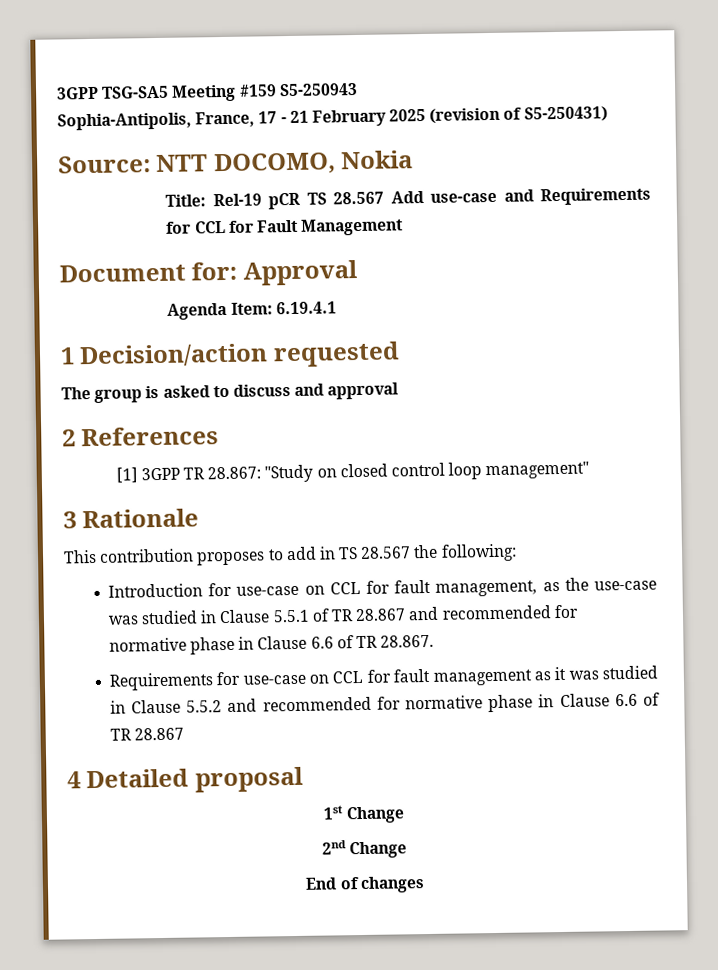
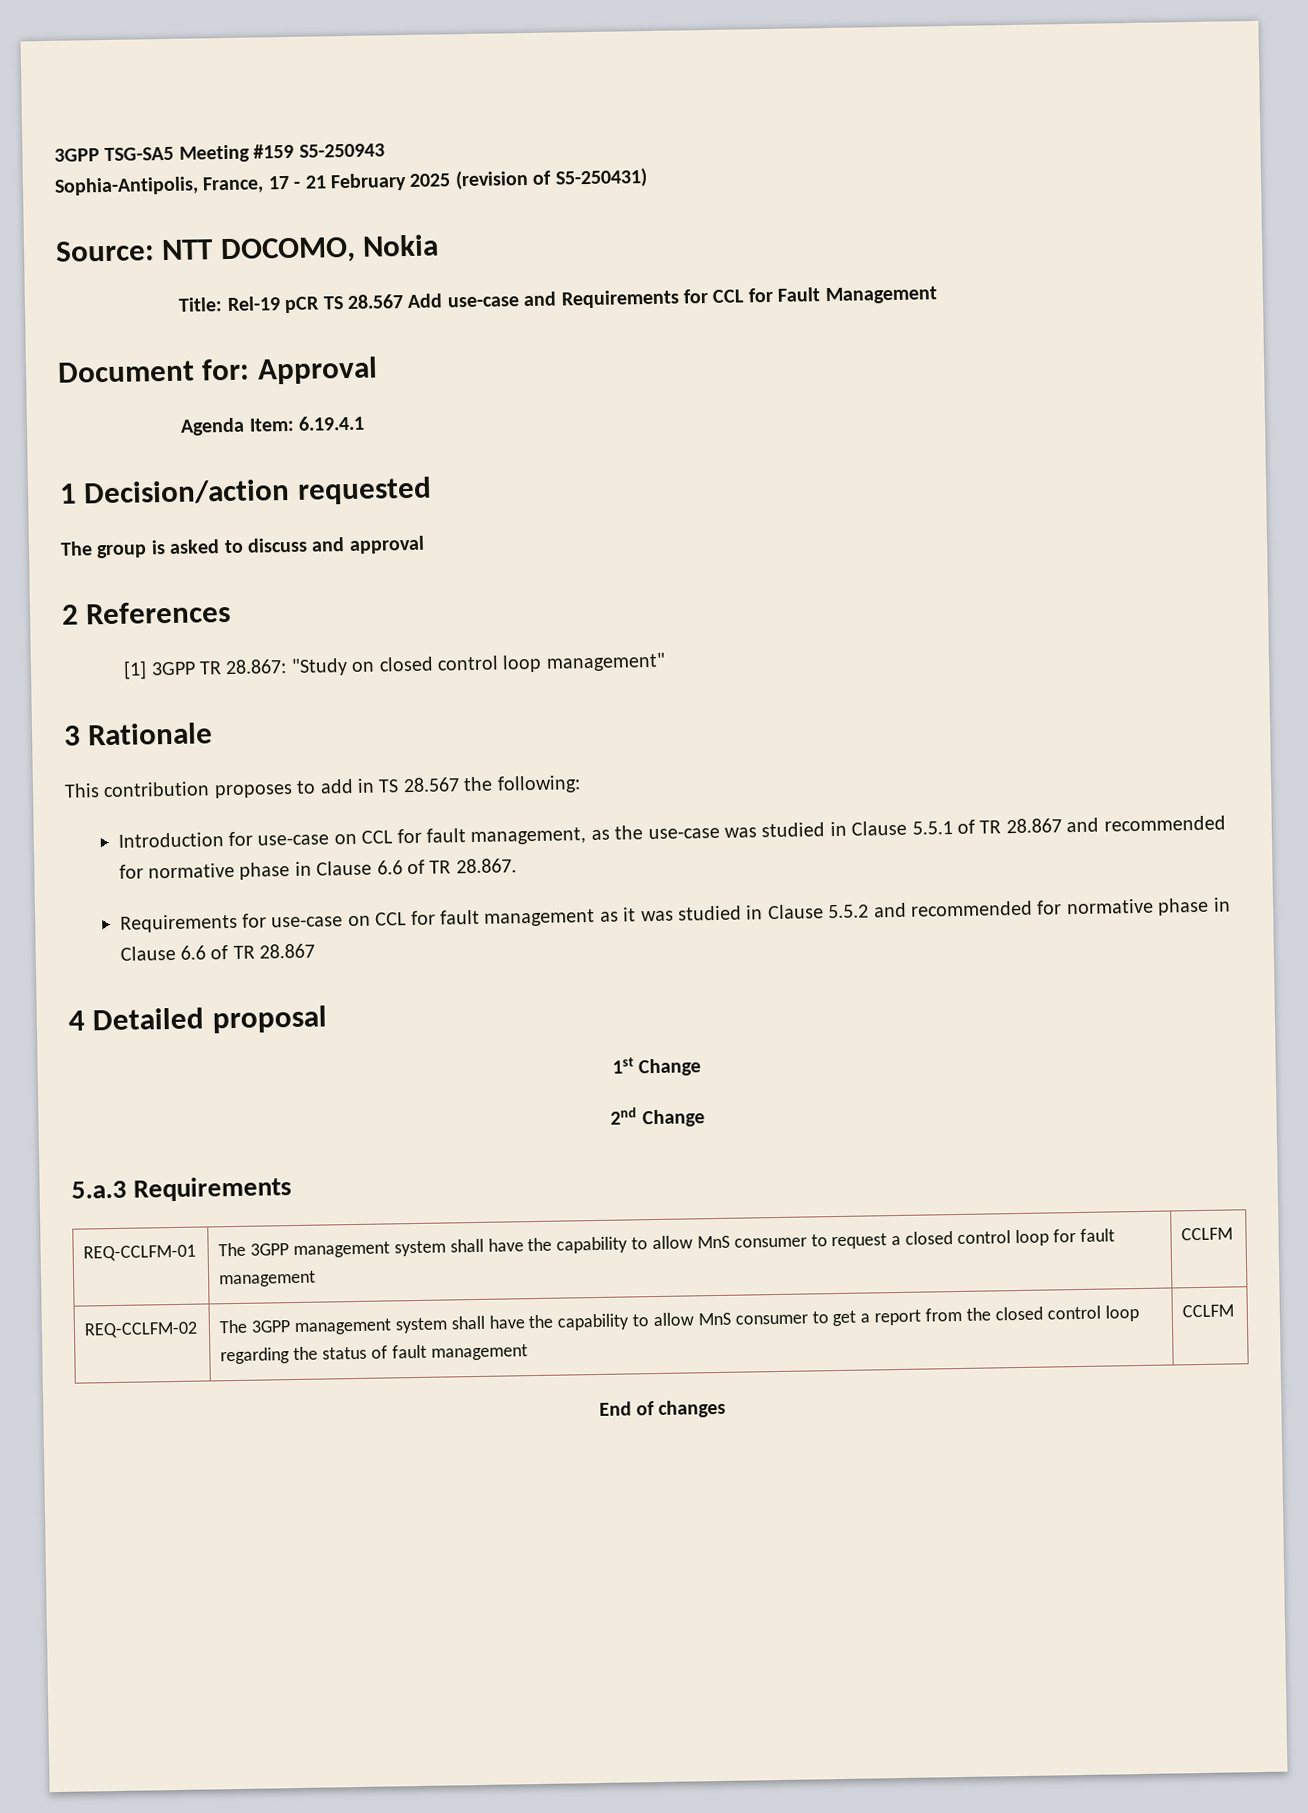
+ 5.a.3 Requirements
+ REQ-CCLFM-01 | The 3GPP management system shall have the capability to allow MnS consumer to request a closed control loop for fault management | CCLFM
+ REQ-CCLFM-02 | The 3GPP management system shall have the capability to allow MnS consumer to get a report from the closed control loop regarding the status of fault management | CCLFM

